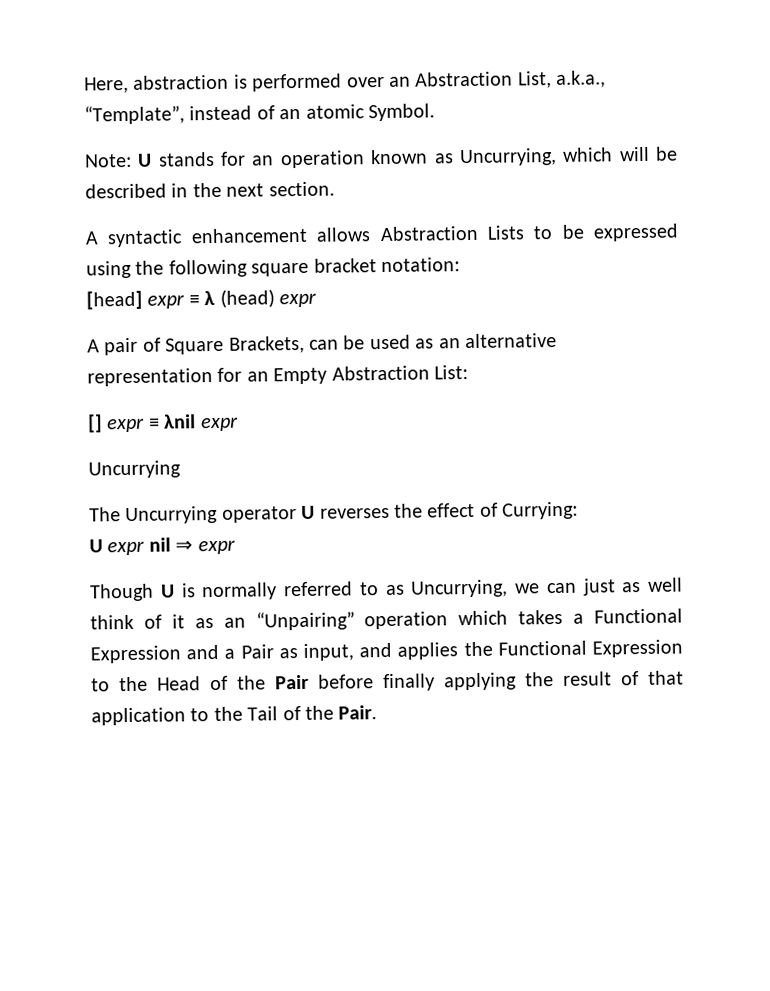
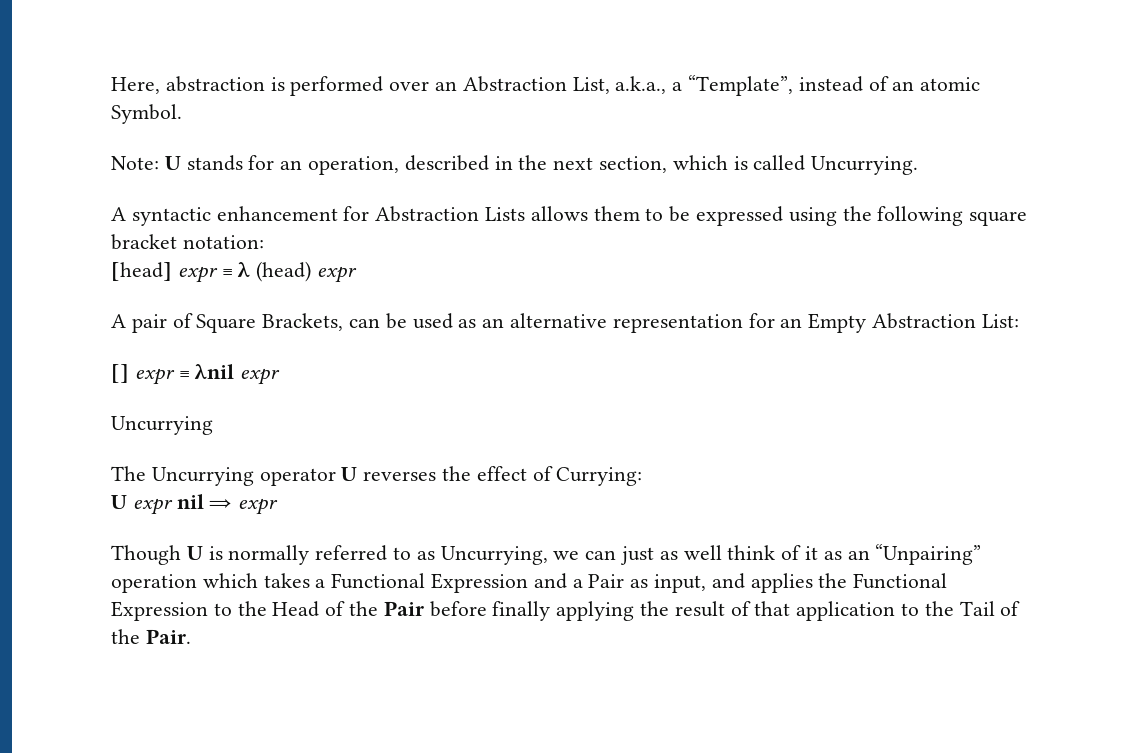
- Here, abstraction is performed over an Abstraction List, a.k.a., “Template”, instead of an atomic Symbol.
+ Here, abstraction is performed over an Abstraction List, a.k.a., a “Template”, instead of an atomic Symbol.
- Note: U stands for an operation known as Uncurrying, which will be described in the next section.
+ Note: U stands for an operation, described in the next section, which is called Uncurrying.
- A syntactic enhancement allows Abstraction Lists to be expressed using the following square bracket notation:
+ A syntactic enhancement for Abstraction Lists allows them to be expressed using the following square bracket notation:

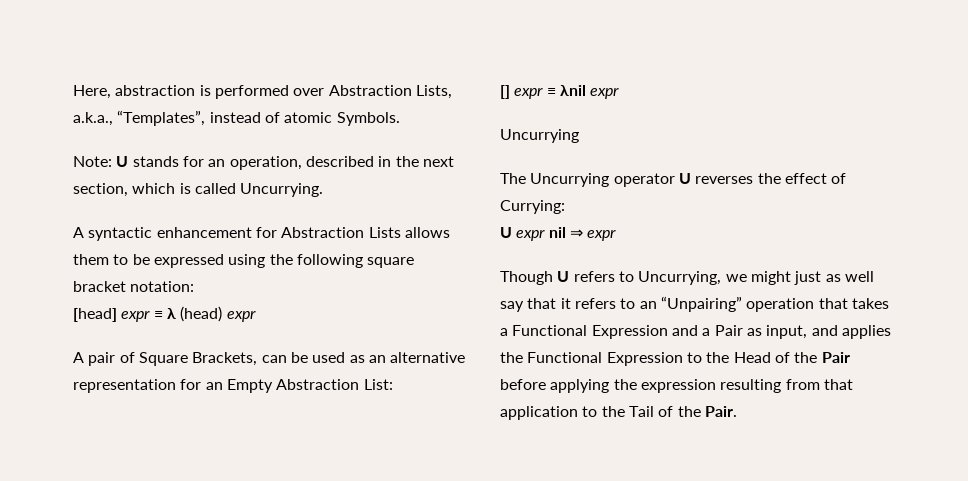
- Here, abstraction is performed over an Abstraction List, a.k.a., a “Template”, instead of an atomic Symbol.
+ Here, abstraction is performed over Abstraction Lists, a.k.a., “Templates”, instead of atomic Symbols.
- Though U is normally referred to as Uncurrying, we can just as well think of it as an “Unpairing” operation which takes a Functional Expression and a Pair as input, and applies the Functional Expression to the Head of the Pair before finally applying the result of that application to the Tail of the Pair.
+ Though U refers to Uncurrying, we might just as well say that it refers to an “Unpairing” operation that takes a Functional Expression and a Pair as input, and applies the Functional Expression to the Head of the Pair before applying the expression resulting from that application to the Tail of the Pair.

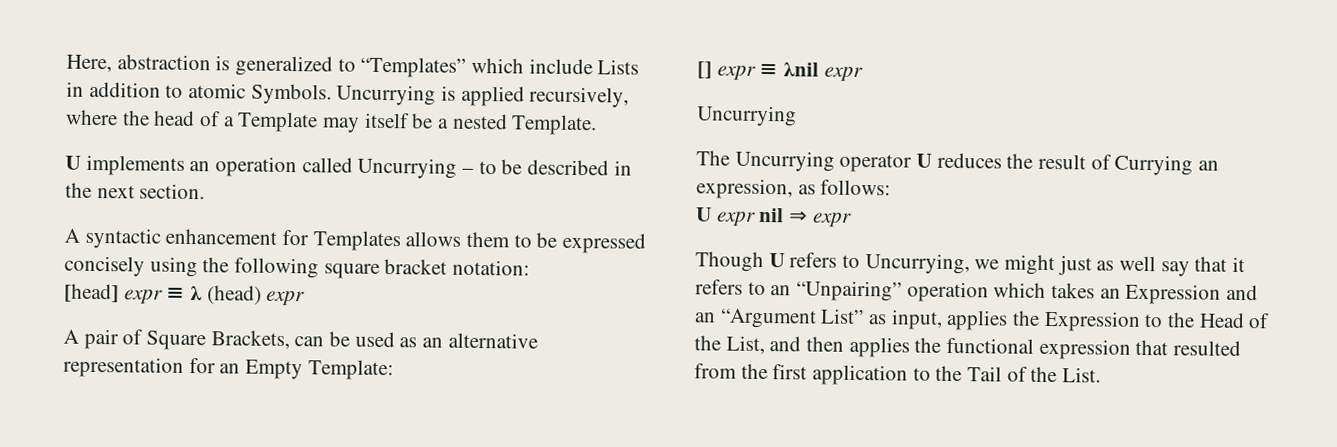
- Here, abstraction is performed over Abstraction Lists, a.k.a., “Templates”, instead of atomic Symbols.
- Note: U stands for an operation, described in the next section, which is called Uncurrying.
+ Here, abstraction is generalized to “Templates” which include Lists in addition to atomic Symbols. Uncurrying is applied recursively, where the head of a Template may itself be a nested Template.
+ U implements an operation called Uncurrying – to be described in the next section.
- A syntactic enhancement for Abstraction Lists allows them to be expressed using the following square bracket notation:
+ A syntactic enhancement for Templates allows them to be expressed concisely using the following square bracket notation:
- A pair of Square Brackets, can be used as an alternative representation for an Empty Abstraction List:
+ A pair of Square Brackets, can be used as an alternative representation for an Empty Template:
- The Uncurrying operator U reverses the effect of Currying:
+ The Uncurrying operator U reduces the result of Currying an expression, as follows:
- Though U refers to Uncurrying, we might just as well say that it refers to an “Unpairing” operation that takes a Functional Expression and a Pair as input, and applies the Functional Expression to the Head of the Pair before applying the expression resulting from that application to the Tail of the Pair.
+ Though U refers to Uncurrying, we might just as well say that it refers to an “Unpairing” operation which takes an Expression and an “Argument List” as input, applies the Expression to the Head of the List, and then applies the functional expression that resulted from the first application to the Tail of the List.

